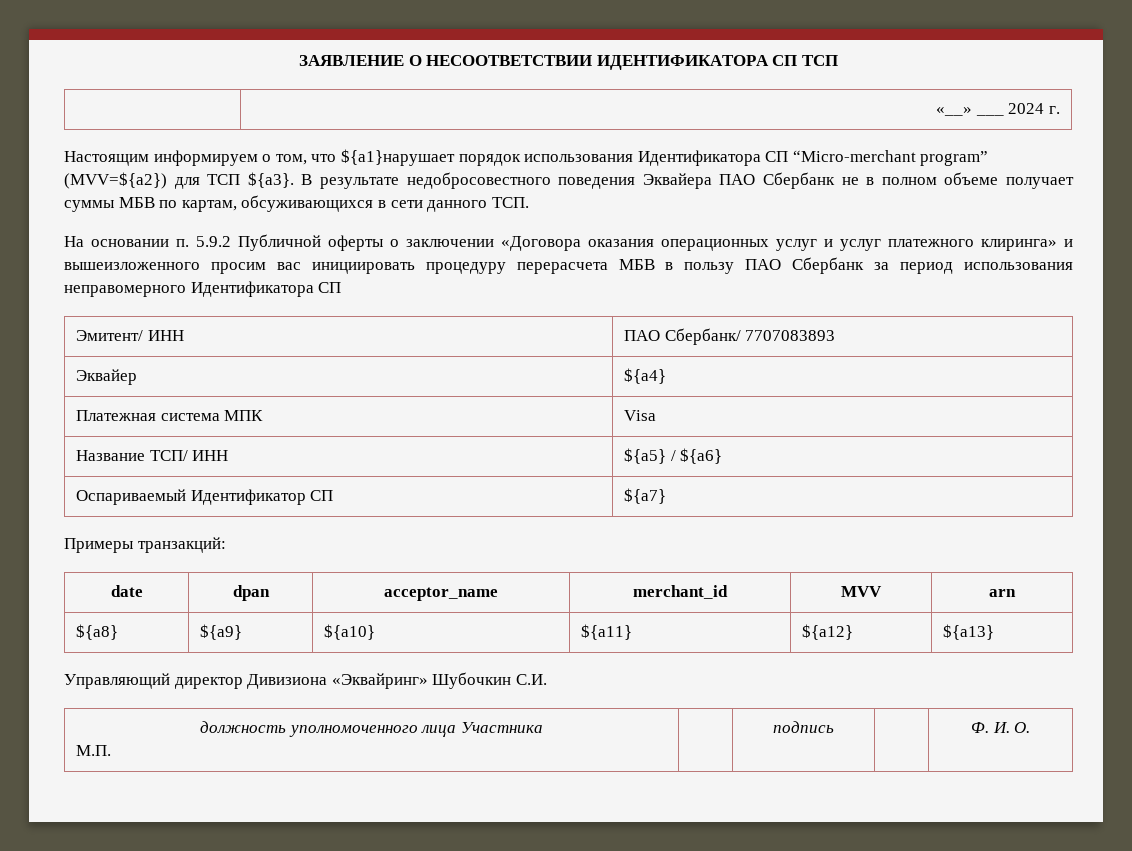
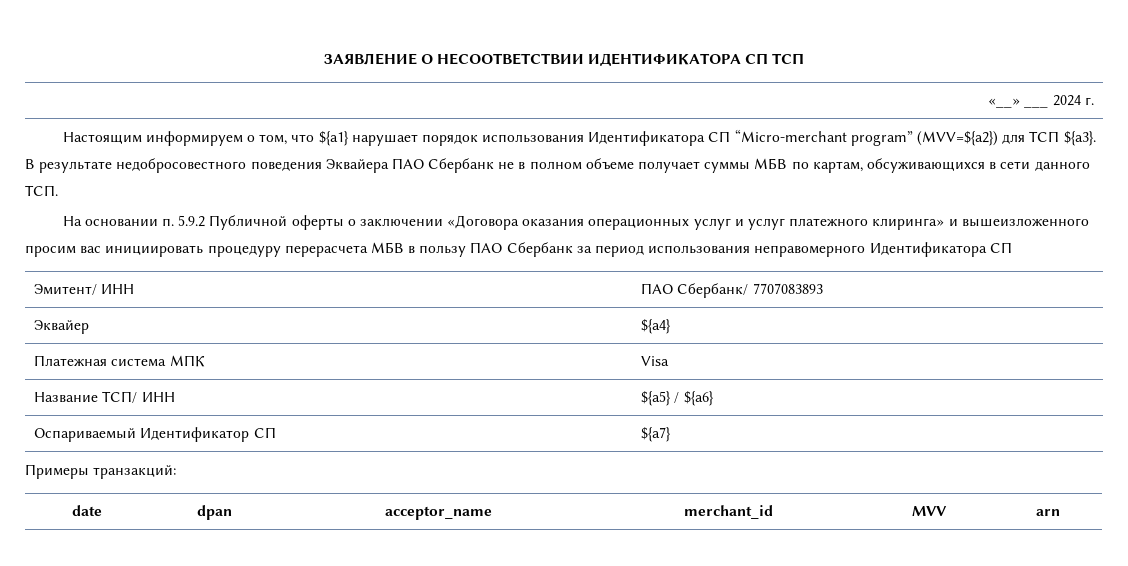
- Настоящим информируем о том, что ${a1}нарушает порядок использования Идентификатора СП “Micro-merchant program” (MVV=${a2}) для ТСП ${a3}.
+ Настоящим информируем о том, что ${a1} нарушает порядок использования Идентификатора СП “Micro-merchant program” (MVV=${a2}) для ТСП ${a3}.
- ${a8} | ${a9} | ${a10} | ${a11} | ${a12} | ${a13}
- Управляющий директор Дивизиона «Эквайринг» Шубочкин С.И.
- должность уполномоченного лица Участника
- М.П. | | подпись | | Ф. И. О.

